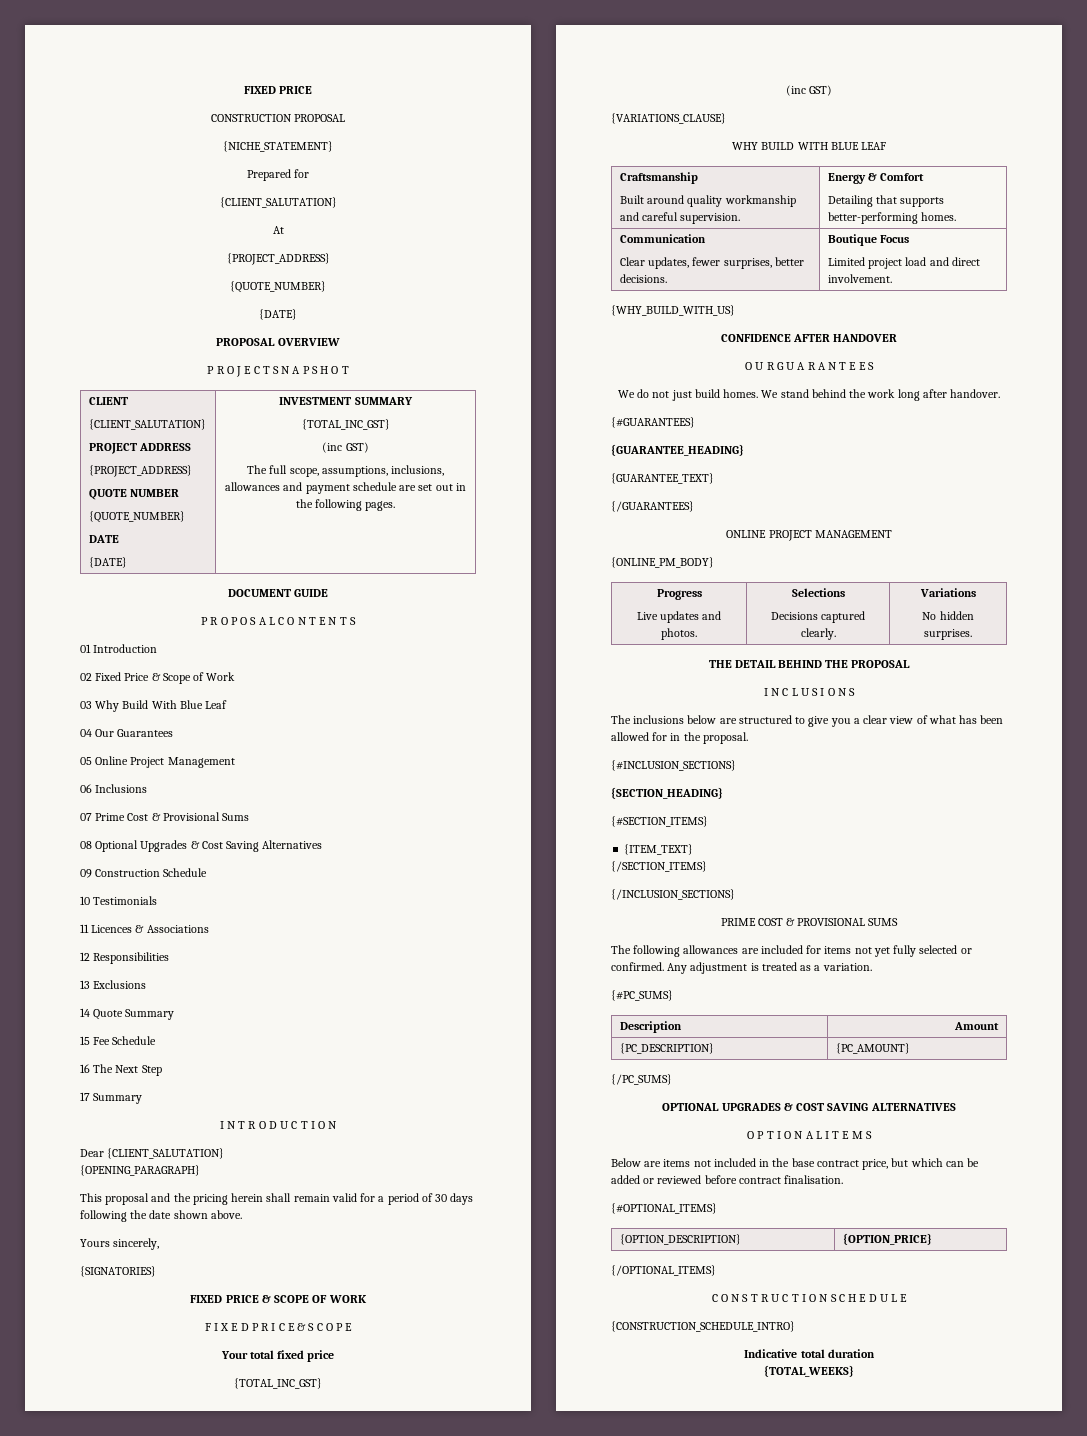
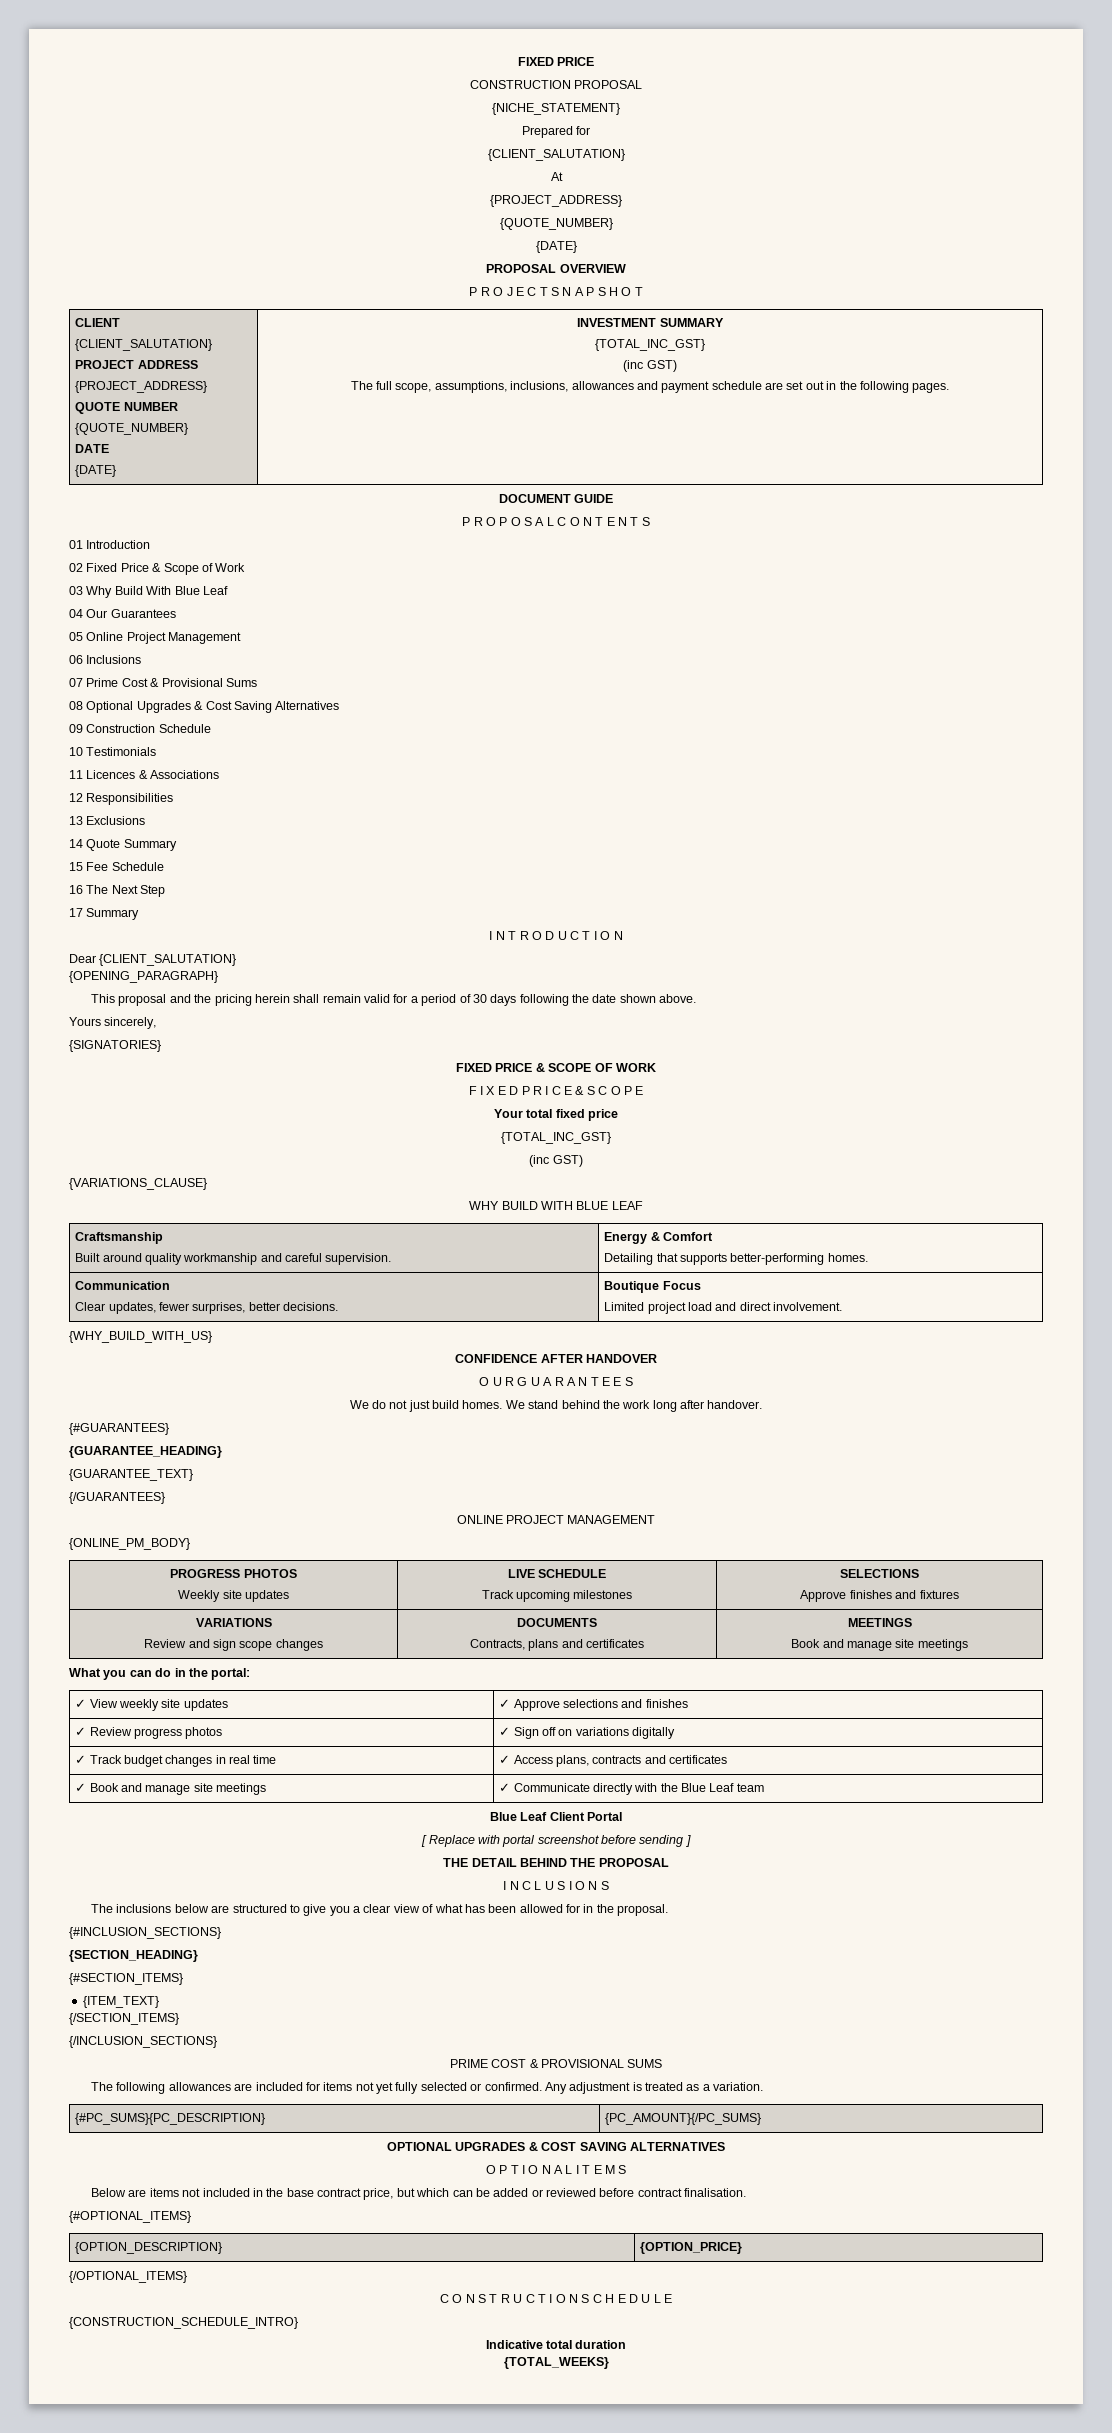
- Progress
- Live updates and photos. | Selections
- Decisions captured clearly. | Variations
- No hidden surprises.
+ PROGRESS PHOTOS
+ Weekly site updates | LIVE SCHEDULE
+ Track upcoming milestones | SELECTIONS
+ Approve finishes and fixtures
+ VARIATIONS
+ Review and sign scope changes | DOCUMENTS
+ Contracts, plans and certificates | MEETINGS
+ Book and manage site meetings
+ What you can do in the portal:
+ ✓ View weekly site updates | ✓ Approve selections and finishes
+ ✓ Review progress photos | ✓ Sign off on variations digitally
+ ✓ Track budget changes in real time | ✓ Access plans, contracts and certificates
+ ✓ Book and manage site meetings | ✓ Communicate directly with the Blue Leaf team
+ Blue Leaf Client Portal
+ [ Replace with portal screenshot before sending ]
- {#PC_SUMS}
- Description | Amount
- {PC_DESCRIPTION} | {PC_AMOUNT}
- {/PC_SUMS}
+ {#PC_SUMS}{PC_DESCRIPTION} | {PC_AMOUNT}{/PC_SUMS}

